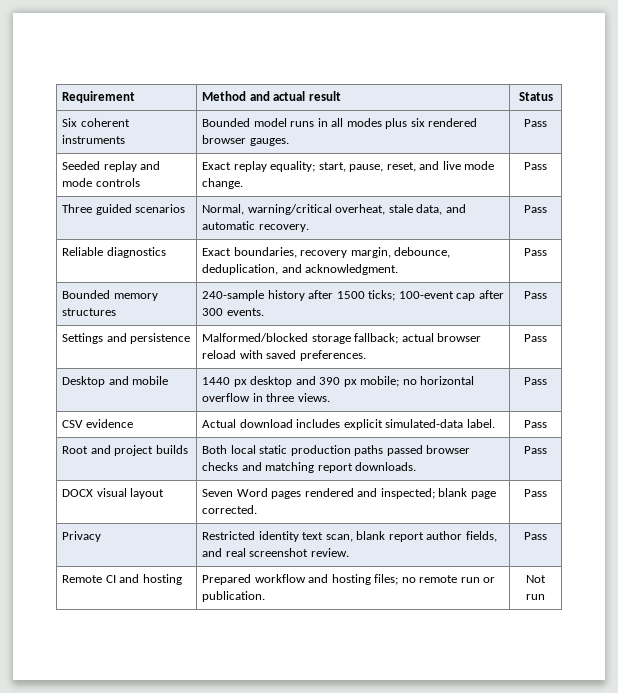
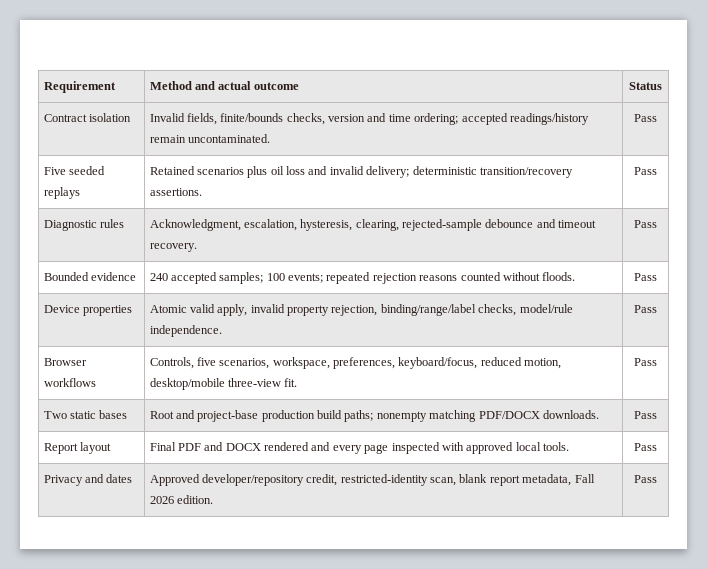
- Requirement | Method and actual result | Status
+ Requirement | Method and actual outcome | Status
- Six coherent instruments | Bounded model runs in all modes plus six rendered browser gauges. | Pass
- Seeded replay and mode controls | Exact replay equality; start, pause, reset, and live mode change. | Pass
- Three guided scenarios | Normal, warning/critical overheat, stale data, and automatic recovery. | Pass
- Reliable diagnostics | Exact boundaries, recovery margin, debounce, deduplication, and acknowledgment. | Pass
- Bounded memory structures | 240-sample history after 1500 ticks; 100-event cap after 300 events. | Pass
- Settings and persistence | Malformed/blocked storage fallback; actual browser reload with saved preferences. | Pass
- Desktop and mobile | 1440 px desktop and 390 px mobile; no horizontal overflow in three views. | Pass
- CSV evidence | Actual download includes explicit simulated-data label. | Pass
- Root and project builds | Both local static production paths passed browser checks and matching report downloads. | Pass
+ Contract isolation | Invalid fields, finite/bounds checks, version and time ordering; accepted readings/history remain uncontaminated. | Pass
+ Five seeded replays | Retained scenarios plus oil loss and invalid delivery; deterministic transition/recovery assertions. | Pass
+ Diagnostic rules | Acknowledgment, escalation, hysteresis, clearing, rejected-sample debounce and timeout recovery. | Pass
+ Bounded evidence | 240 accepted samples; 100 events; repeated rejection reasons counted without floods. | Pass
+ Device properties | Atomic valid apply, invalid property rejection, binding/range/label checks, model/rule independence. | Pass
+ Browser workflows | Controls, five scenarios, workspace, preferences, keyboard/focus, reduced motion, desktop/mobile three-view fit. | Pass
+ Two static bases | Root and project-base production build paths; nonempty matching PDF/DOCX downloads. | Pass
- DOCX visual layout | Seven Word pages rendered and inspected; blank page corrected. | Pass
- Privacy | Restricted identity text scan, blank report author fields, and real screenshot review. | Pass
- Remote CI and hosting | Prepared workflow and hosting files; no remote run or publication. | Not run
+ Report layout | Final PDF and DOCX rendered and every page inspected with approved local tools. | Pass
+ Privacy and dates | Approved developer/repository credit, restricted-identity scan, blank report metadata, Fall 2026 edition. | Pass

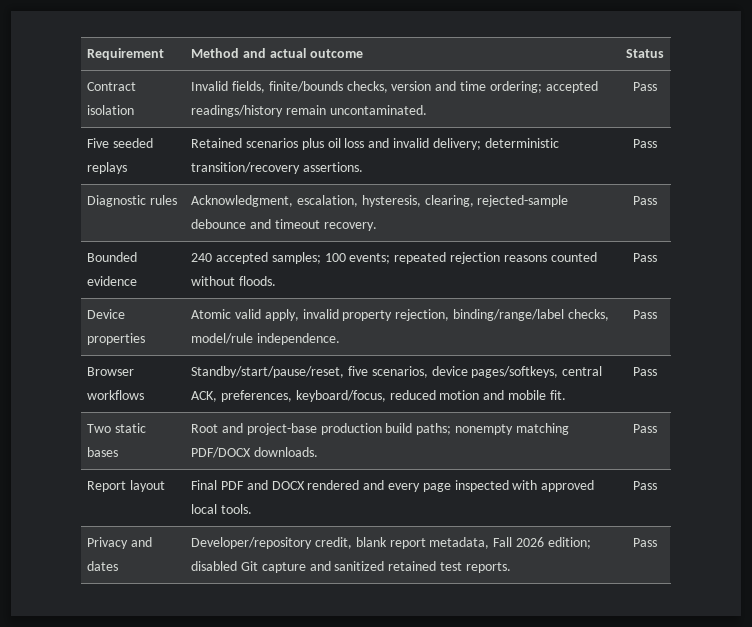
- Browser workflows | Controls, five scenarios, workspace, preferences, keyboard/focus, reduced motion, desktop/mobile three-view fit. | Pass
+ Browser workflows | Standby/start/pause/reset, five scenarios, device pages/softkeys, central ACK, preferences, keyboard/focus, reduced motion and mobile fit. | Pass
- Privacy and dates | Approved developer/repository credit, restricted-identity scan, blank report metadata, Fall 2026 edition. | Pass
+ Privacy and dates | Developer/repository credit, blank report metadata, Fall 2026 edition; disabled Git capture and sanitized retained test reports. | Pass

